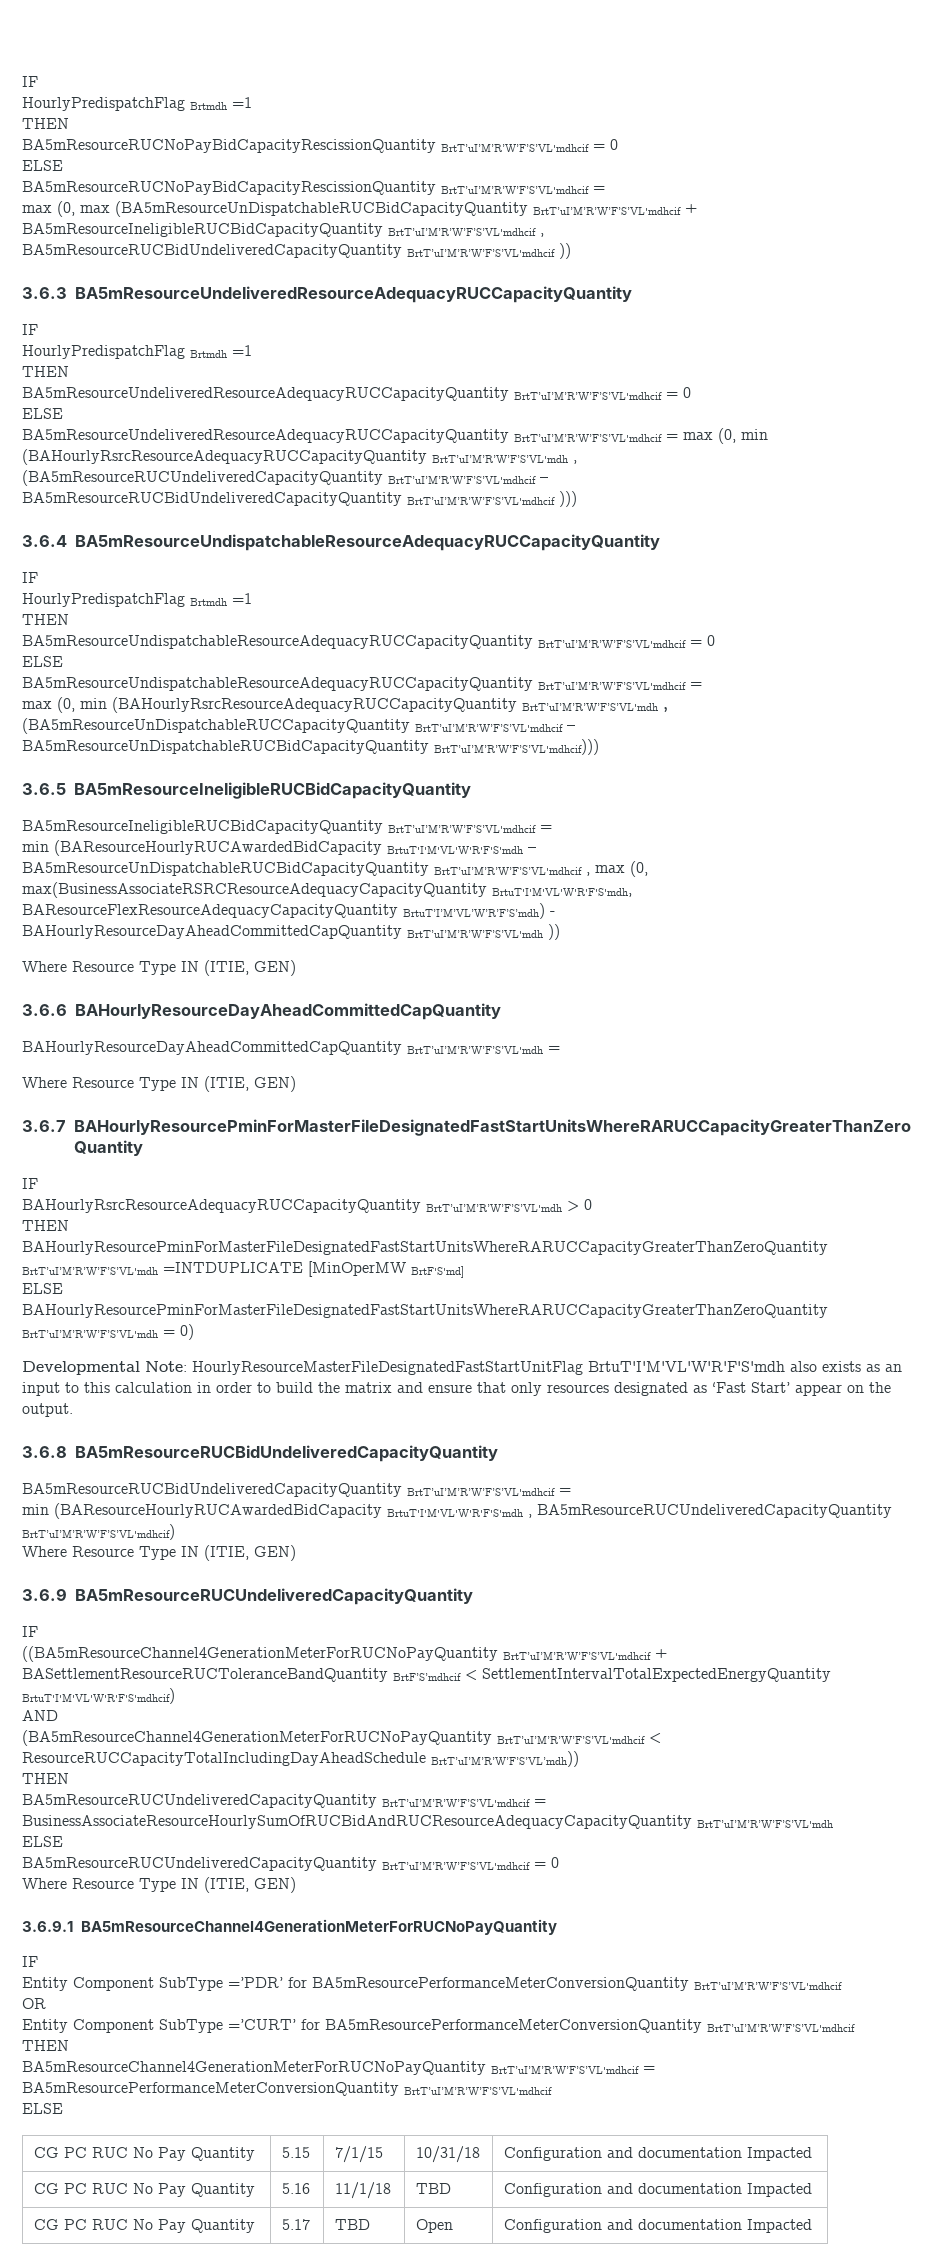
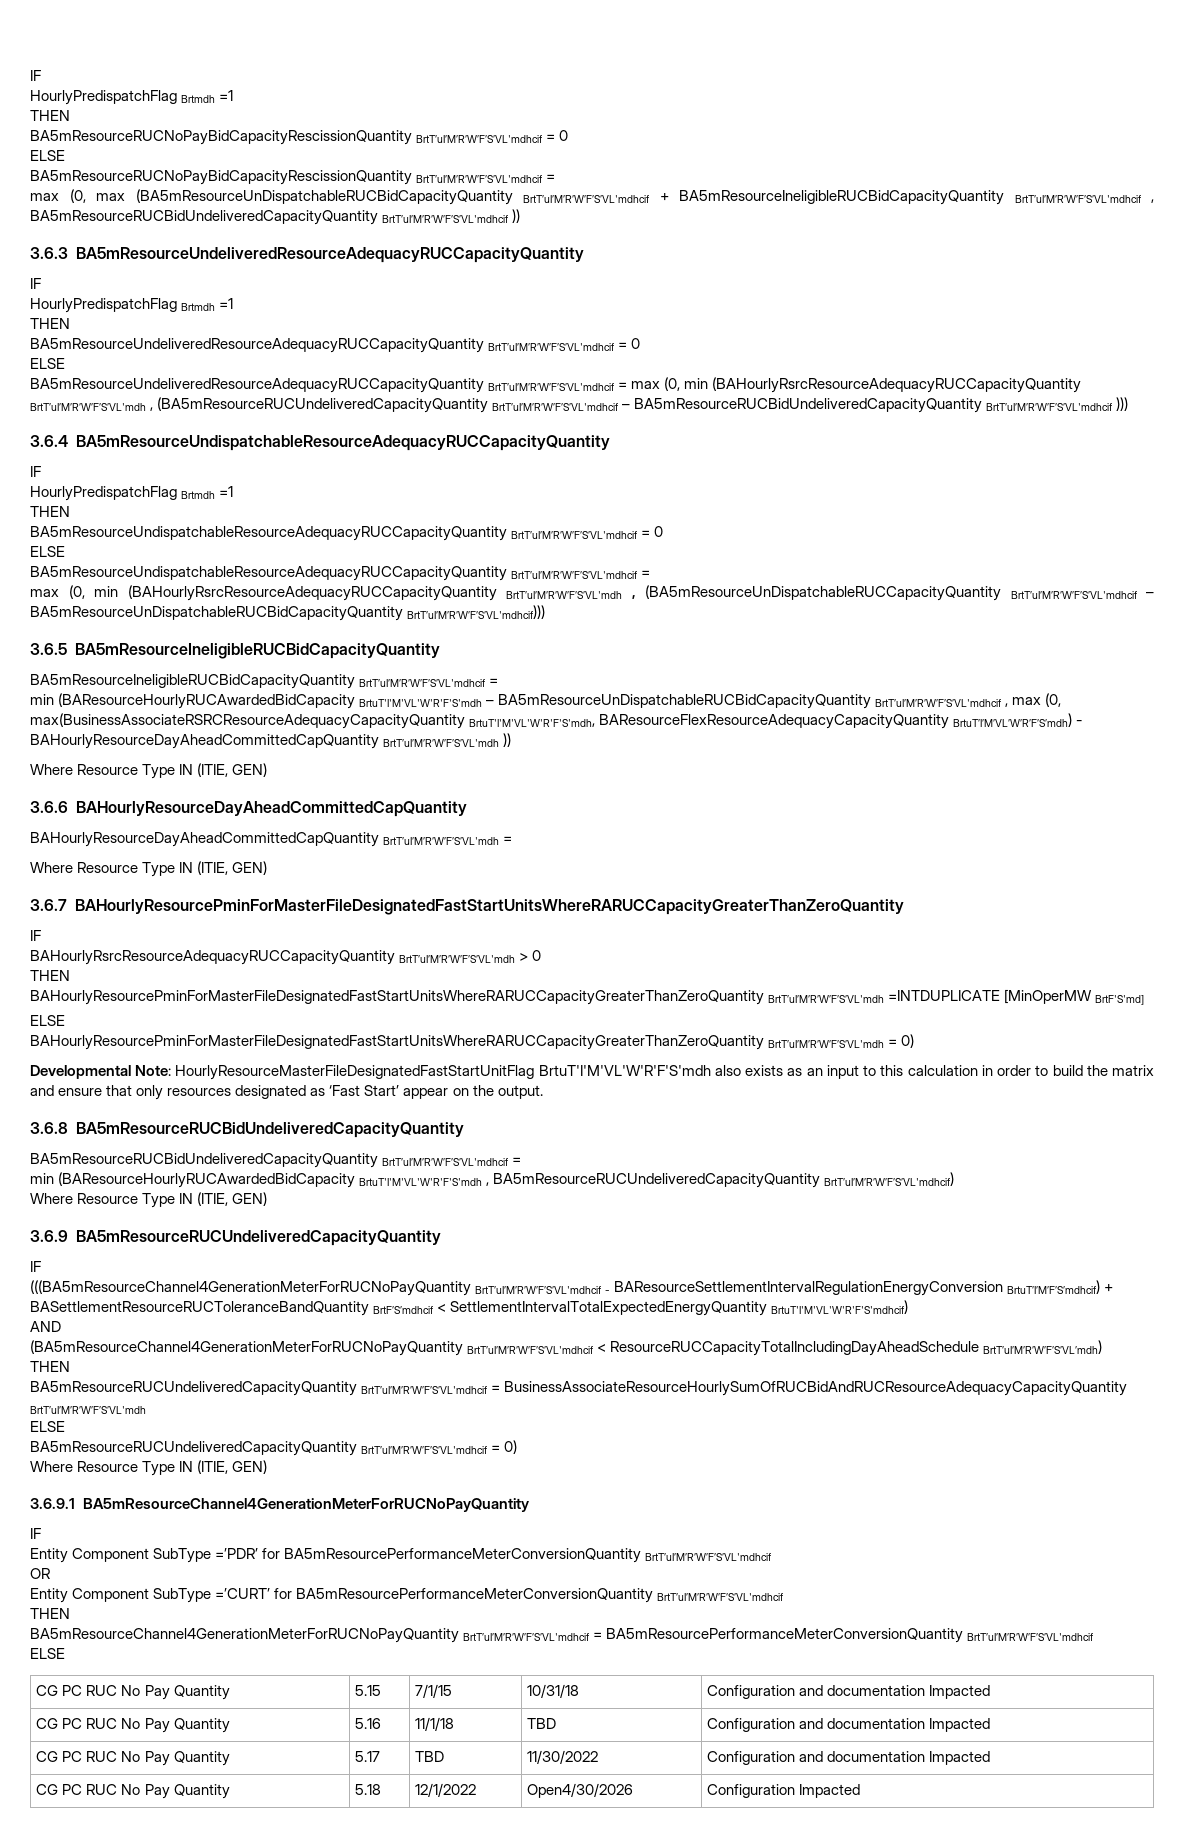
- ((BA5mResourceChannel4GenerationMeterForRUCNoPayQuantity BrtT’uI’M’R’W’F’S’VL'mdhcif + BASettlementResourceRUCToleranceBandQuantity BrtF’S’mdhcif < SettlementIntervalTotalExpectedEnergyQuantity BrtuT'I'M'VL'W'R'F'S'mdhcif)
+ (((BA5mResourceChannel4GenerationMeterForRUCNoPayQuantity BrtT’uI’M’R’W’F’S’VL'mdhcif - BAResourceSettlementIntervalRegulationEnergyConversion BrtuT’I’M’F’S’mdhcif) + BASettlementResourceRUCToleranceBandQuantity BrtF’S’mdhcif < SettlementIntervalTotalExpectedEnergyQuantity BrtuT'I'M'VL'W'R'F'S'mdhcif)
- (BA5mResourceChannel4GenerationMeterForRUCNoPayQuantity BrtT’uI’M’R’W’F’S’VL'mdhcif < ResourceRUCCapacityTotalIncludingDayAheadSchedule BrtT’uI’M’R’W’F’S’VL’mdh))
+ (BA5mResourceChannel4GenerationMeterForRUCNoPayQuantity BrtT’uI’M’R’W’F’S’VL'mdhcif < ResourceRUCCapacityTotalIncludingDayAheadSchedule BrtT’uI’M’R’W’F’S’VL’mdh)
- BA5mResourceRUCUndeliveredCapacityQuantity BrtT’uI’M’R’W’F’S’VL'mdhcif = 0
+ BA5mResourceRUCUndeliveredCapacityQuantity BrtT’uI’M’R’W’F’S’VL'mdhcif = 0)
- CG PC RUC No Pay Quantity | 5.17 | TBD | Open | Configuration and documentation Impacted
+ CG PC RUC No Pay Quantity | 5.17 | TBD | 11/30/2022 | Configuration and documentation Impacted
+ CG PC RUC No Pay Quantity | 5.18 | 12/1/2022 | Open4/30/2026 | Configuration Impacted

